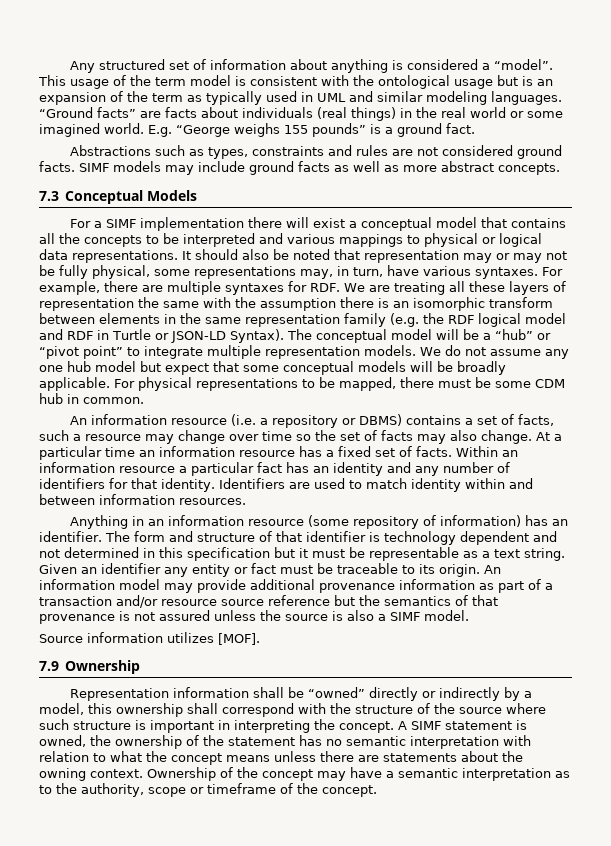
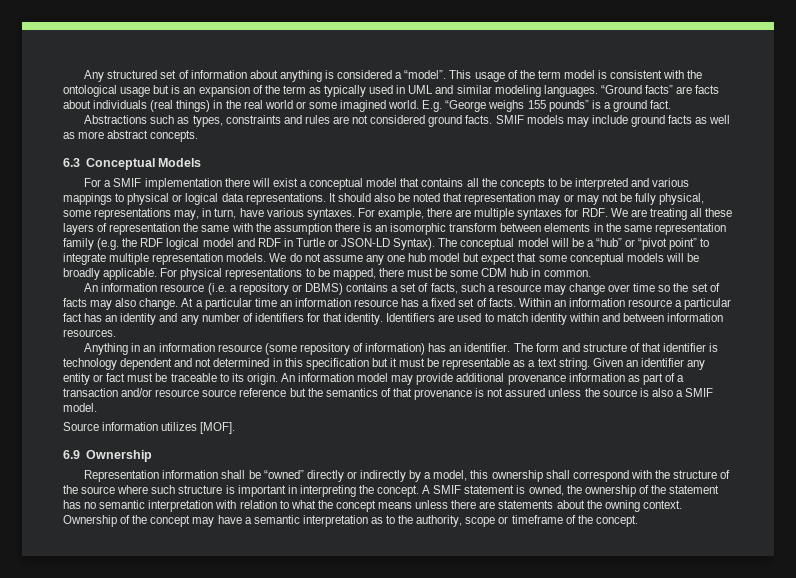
- SIMF models may include ground facts as well as more abstract concepts.
+ SMIF models may include ground facts as well as more abstract concepts.
- 7.3 Conceptual Models
+ 6.3 Conceptual Models
- For a SIMF implementation there will exist a conceptual model that contains all the concepts to be interpreted and various mappings to physical or logical data representations.
+ For a SMIF implementation there will exist a conceptual model that contains all the concepts to be interpreted and various mappings to physical or logical data representations.
- An information model may provide additional provenance information as part of a transaction and/or resource source reference but the semantics of that provenance is not assured unless the source is also a SIMF model.
+ An information model may provide additional provenance information as part of a transaction and/or resource source reference but the semantics of that provenance is not assured unless the source is also a SMIF model.
- 7.9 Ownership
+ 6.9 Ownership
- A SIMF statement is owned, the ownership of the statement has no semantic interpretation with relation to what the concept means unless there are statements about the owning context.
+ A SMIF statement is owned, the ownership of the statement has no semantic interpretation with relation to what the concept means unless there are statements about the owning context.

